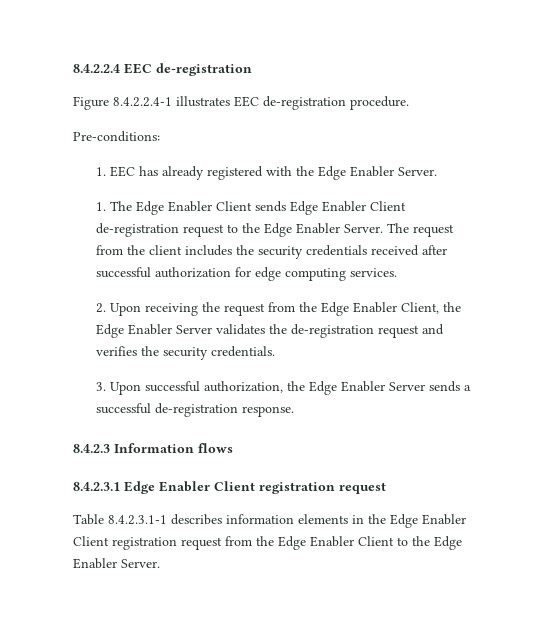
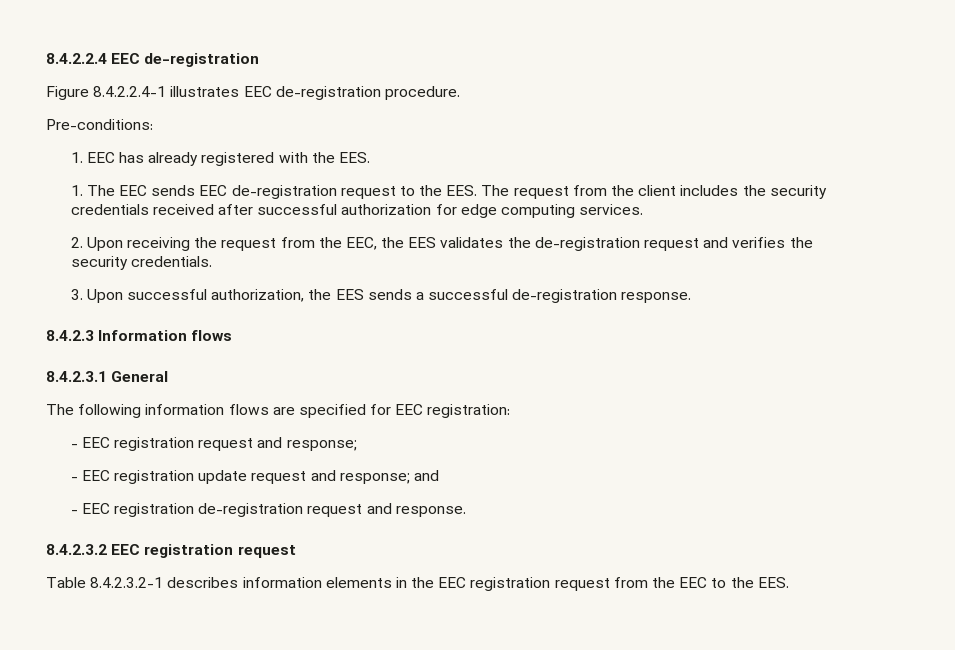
- 1. EEC has already registered with the Edge Enabler Server.
+ 1. EEC has already registered with the EES.
- 1. The Edge Enabler Client sends Edge Enabler Client de-registration request to the Edge Enabler Server. The request from the client includes the security credentials received after successful authorization for edge computing services.
+ 1. The EEC sends EEC de-registration request to the EES. The request from the client includes the security credentials received after successful authorization for edge computing services.
- 2. Upon receiving the request from the Edge Enabler Client, the Edge Enabler Server validates the de-registration request and verifies the security credentials.
+ 2. Upon receiving the request from the EEC, the EES validates the de-registration request and verifies the security credentials.
- 3. Upon successful authorization, the Edge Enabler Server sends a successful de-registration response.
+ 3. Upon successful authorization, the EES sends a successful de-registration response.
- 8.4.2.3.1 Edge Enabler Client registration request
+ 8.4.2.3.1 General
+ The following information flows are specified for EEC registration:
+ - EEC registration request and response;
+ - EEC registration update request and response; and
+ - EEC registration de-registration request and response.
+ 8.4.2.3.2 EEC registration request
- Table 8.4.2.3.1-1 describes information elements in the Edge Enabler Client registration request from the Edge Enabler Client to the Edge Enabler Server.
+ Table 8.4.2.3.2-1 describes information elements in the EEC registration request from the EEC to the EES.

